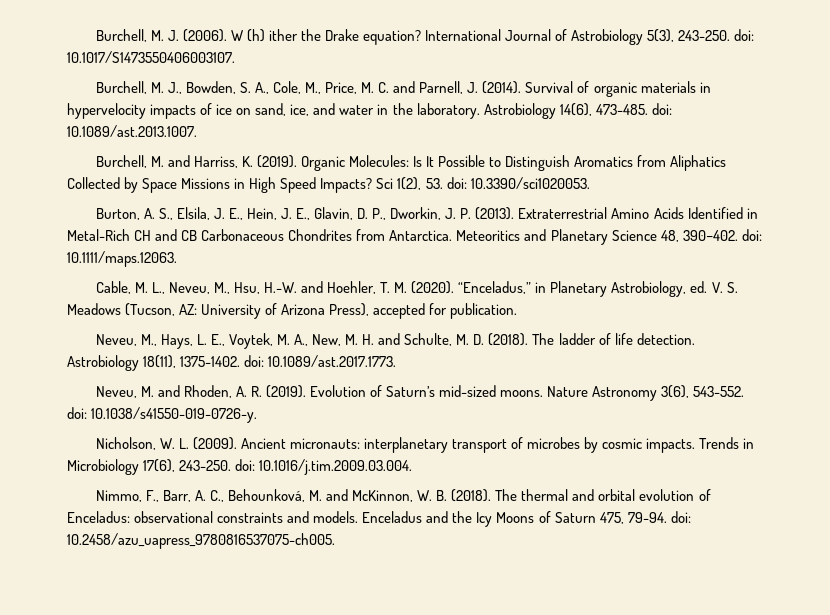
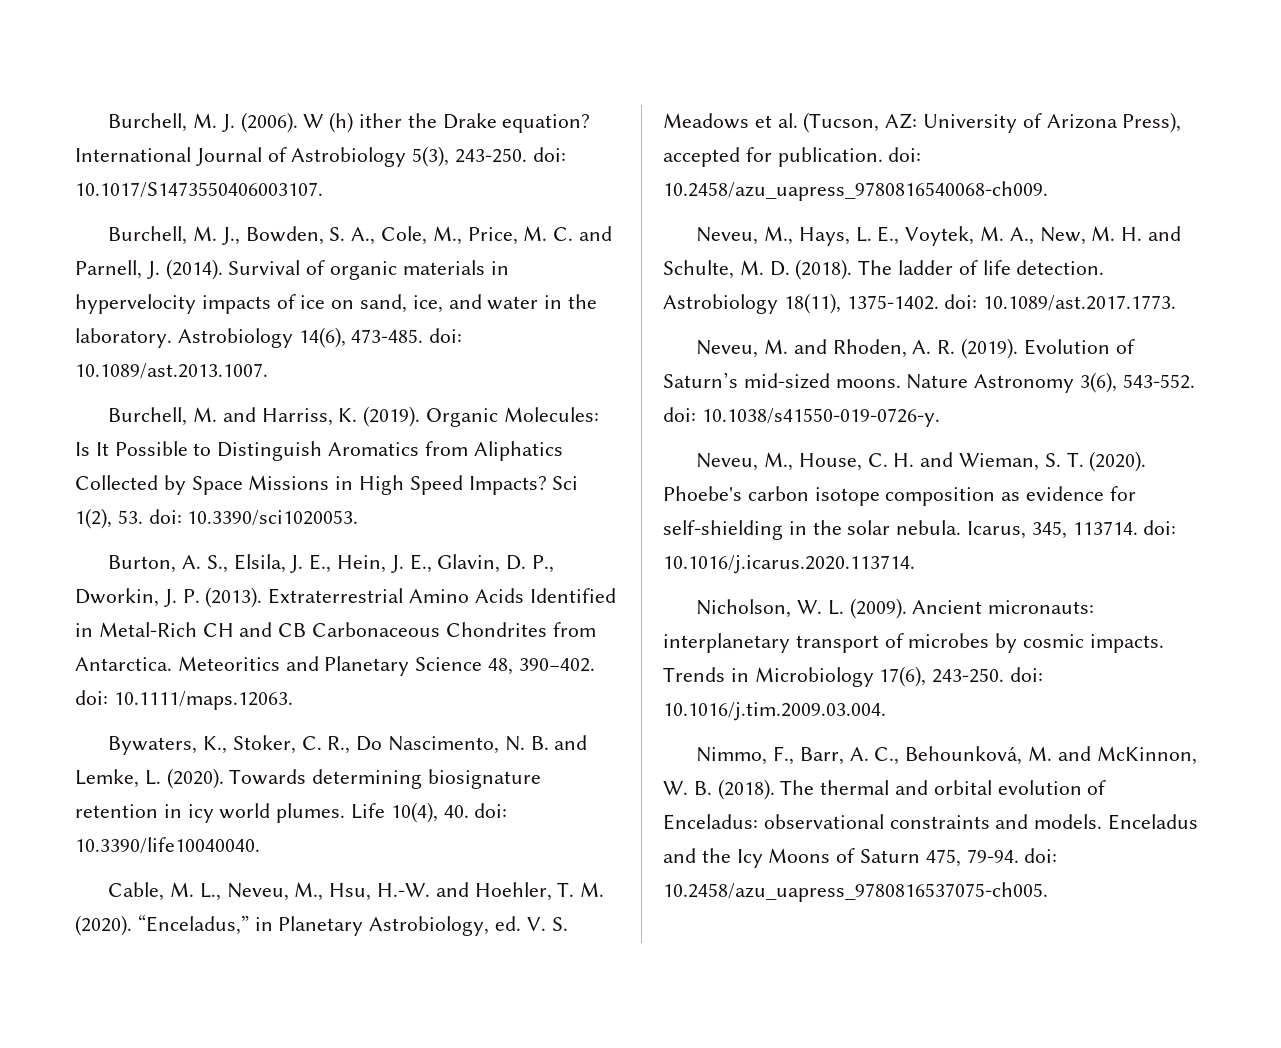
+ Bywaters, K., Stoker, C. R., Do Nascimento, N. B. and Lemke, L. (2020). Towards determining biosignature retention in icy world plumes. Life 10(4), 40. doi: 10.3390/life10040040.
- “Enceladus,” in Planetary Astrobiology, ed. V. S. Meadows (Tucson, AZ: University of Arizona Press), accepted for publication.
+ “Enceladus,” in Planetary Astrobiology, ed. V. S. Meadows et al. (Tucson, AZ: University of Arizona Press), accepted for publication. doi: 10.2458/azu_uapress_9780816540068-ch009.
+ Neveu, M., House, C. H. and Wieman, S. T. (2020). Phoebe's carbon isotope composition as evidence for self-shielding in the solar nebula. Icarus, 345, 113714. doi: 10.1016/j.icarus.2020.113714.

